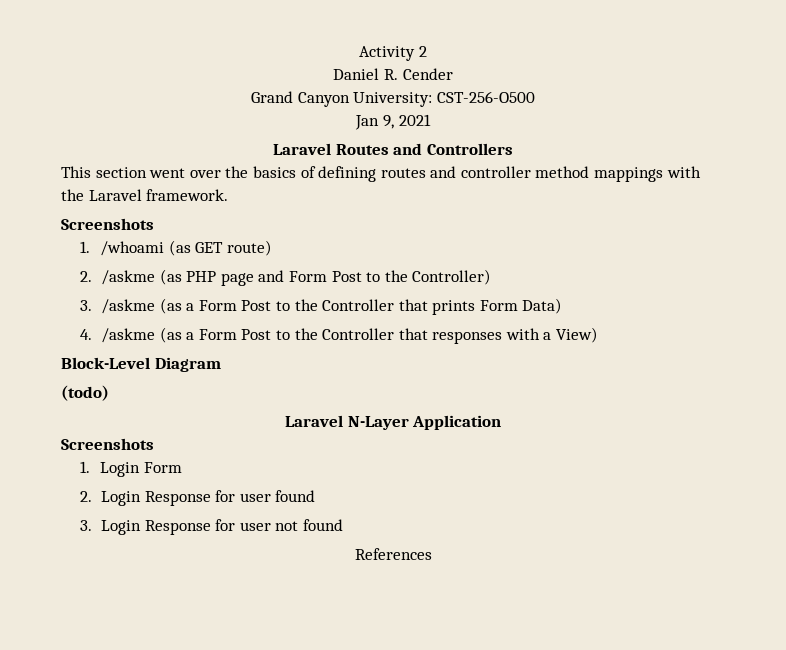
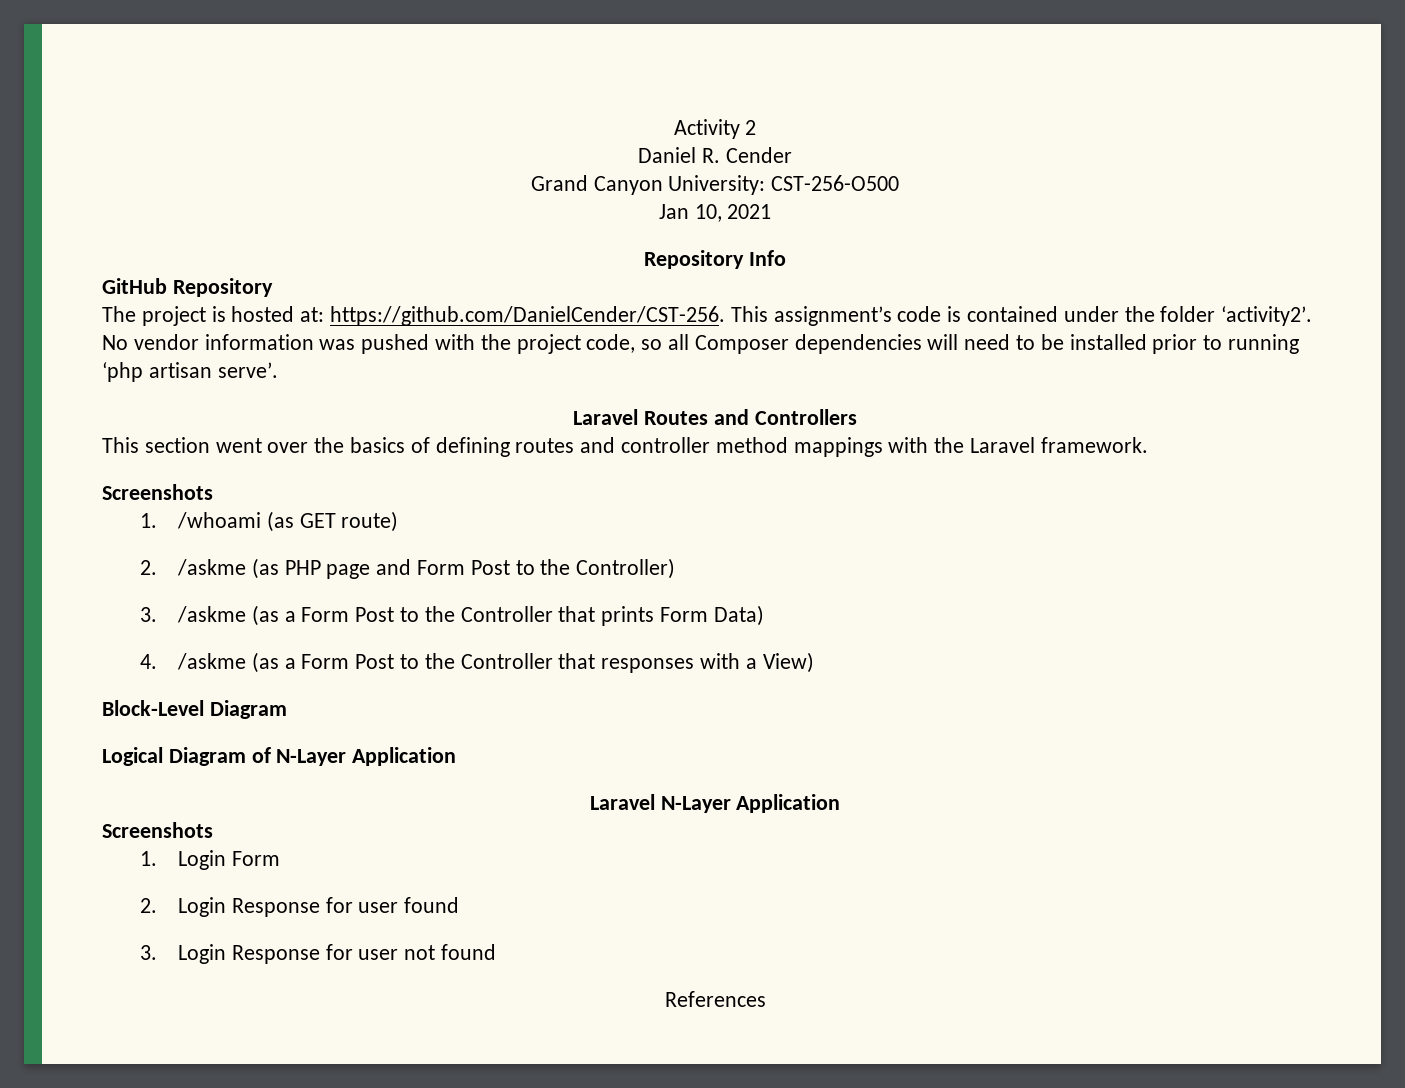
- Jan 9, 2021
+ Jan 10, 2021
+ Repository Info
+ GitHub Repository
+ The project is hosted at: https://github.com/DanielCender/CST-256. This assignment’s code is contained under the folder ‘activity2’. No vendor information was pushed with the project code, so all Composer dependencies will need to be installed prior to running ‘php artisan serve’.
- (todo)
+ Logical Diagram of N-Layer Application

